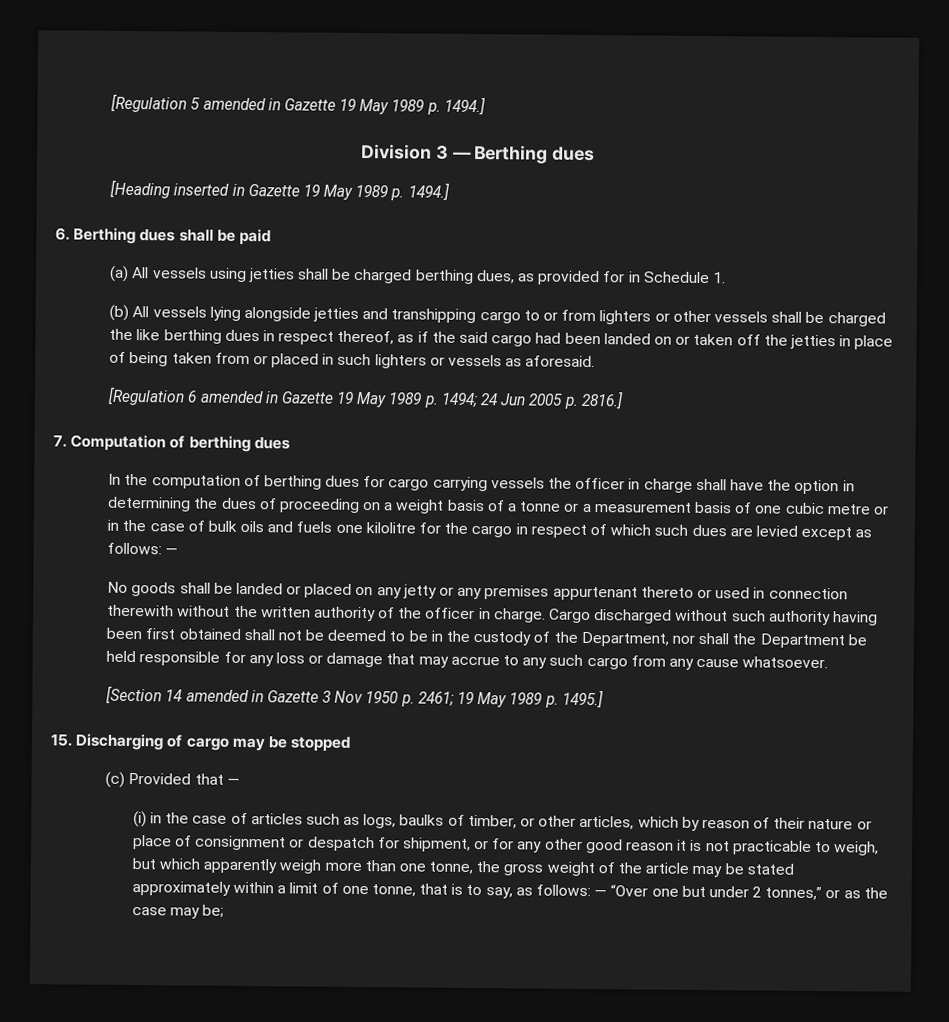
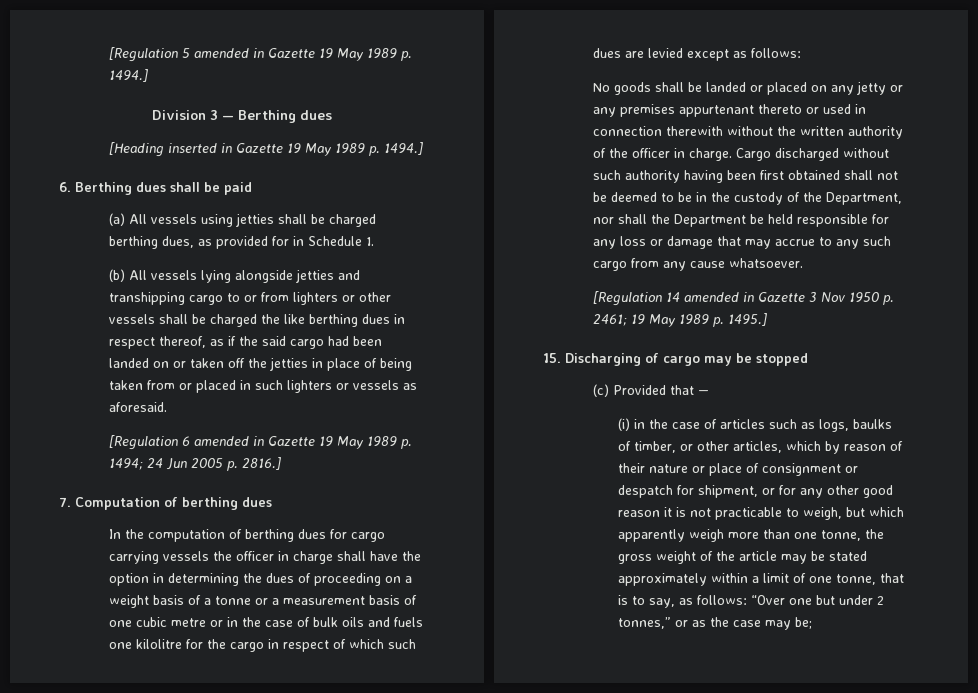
- In the computation of berthing dues for cargo carrying vessels the officer in charge shall have the option in determining the dues of proceeding on a weight basis of a tonne or a measurement basis of one cubic metre or in the case of bulk oils and fuels one kilolitre for the cargo in respect of which such dues are levied except as follows: —
+ In the computation of berthing dues for cargo carrying vessels the officer in charge shall have the option in determining the dues of proceeding on a weight basis of a tonne or a measurement basis of one cubic metre or in the case of bulk oils and fuels one kilolitre for the cargo in respect of which such dues are levied except as follows:
- [Section 14 amended in Gazette 3 Nov 1950 p. 2461; 19 May 1989 p. 1495.]
+ [Regulation 14 amended in Gazette 3 Nov 1950 p. 2461; 19 May 1989 p. 1495.]
- — “Over one but under 2 tonnes,” or as the case may be;
+ “Over one but under 2 tonnes,” or as the case may be;

